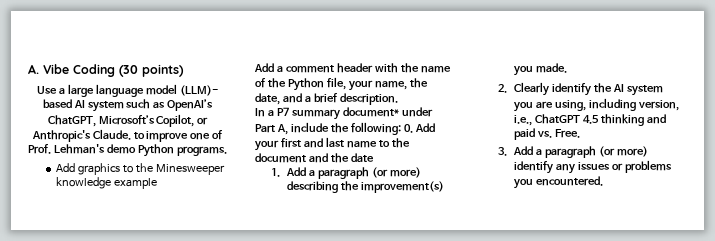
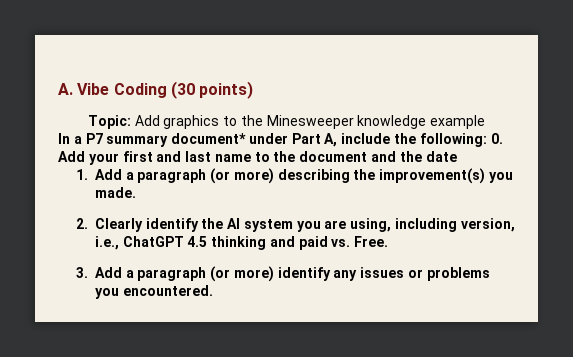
- Use a large language model (LLM)- based AI system such as OpenAI’s ChatGPT, Microsoft’s Copilot, or Anthropic's Claude. to improve one of Prof. Lehman's demo Python programs.
- Add graphics to the Minesweeper knowledge example
+ Topic: Add graphics to the Minesweeper knowledge example
- Add a comment header with the name of the Python file, your name, the date, and a brief description.

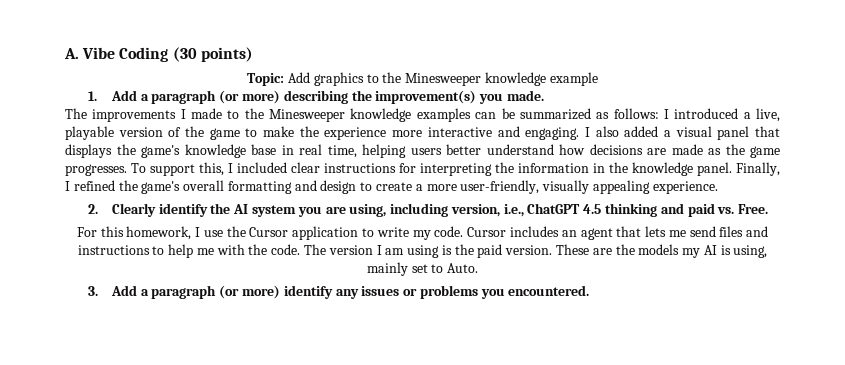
- In a P7 summary document* under Part A, include the following: 0. Add your first and last name to the document and the date
+ The improvements I made to the Minesweeper knowledge examples can be summarized as follows: I introduced a live, playable version of the game to make the experience more interactive and engaging. I also added a visual panel that displays the game's knowledge base in real time, helping users better understand how decisions are made as the game progresses. To support this, I included clear instructions for interpreting the information in the knowledge panel. Finally, I refined the game's overall formatting and design to create a more user-friendly, visually appealing experience.
+ For this homework, I use the Cursor application to write my code. Cursor includes an agent that lets me send files and instructions to help me with the code. The version I am using is the paid version. These are the models my AI is using, mainly set to Auto.

